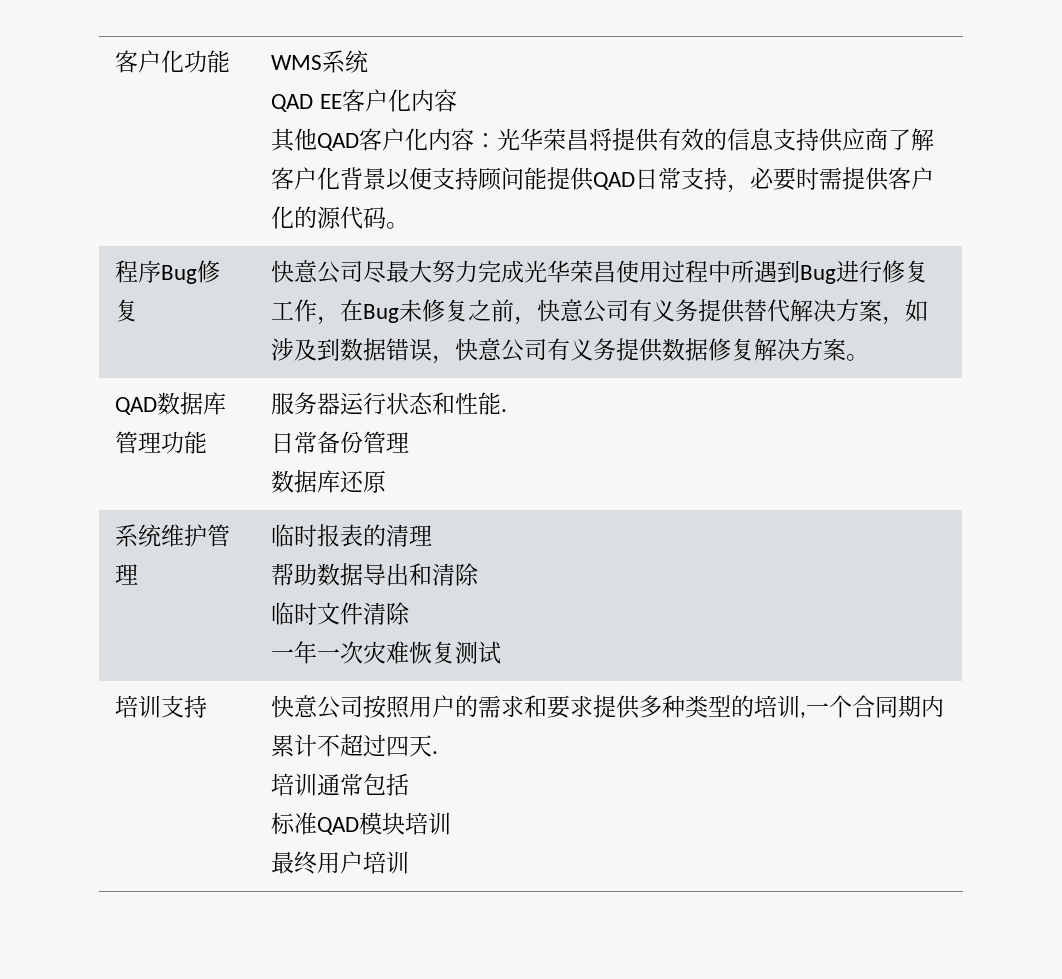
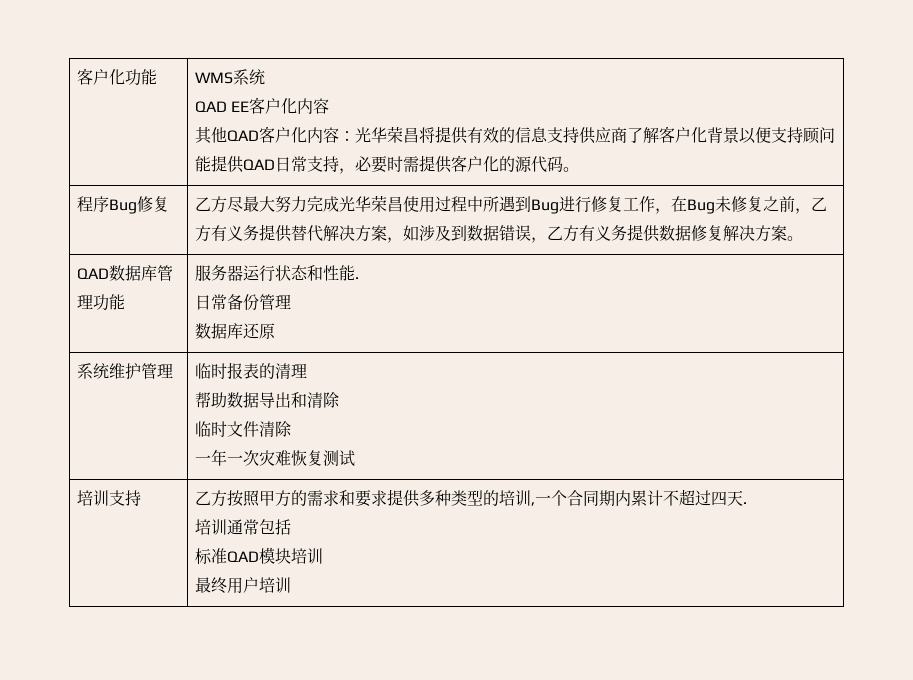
- 快意公司尽最大努力完成光华荣昌使用过程中所遇到Bug进行修复工作，在Bug未修复之前，快意公司有义务提供替代解决方案，如涉及到数据错误，快意公司有义务提供数据修复解决方案。
+ 乙方尽最大努力完成光华荣昌使用过程中所遇到Bug进行修复工作，在Bug未修复之前，乙方有义务提供替代解决方案，如涉及到数据错误，乙方有义务提供数据修复解决方案。
- 培训支持 | 快意公司按照用户的需求和要求提供多种类型的培训,一个合同期内累计不超过四天.
+ 培训支持 | 乙方按照甲方的需求和要求提供多种类型的培训,一个合同期内累计不超过四天.

